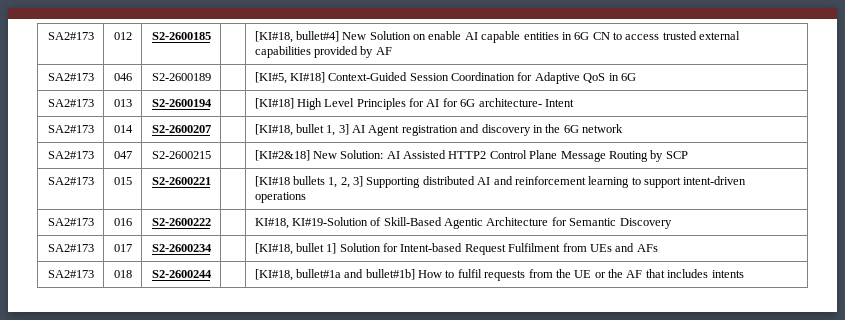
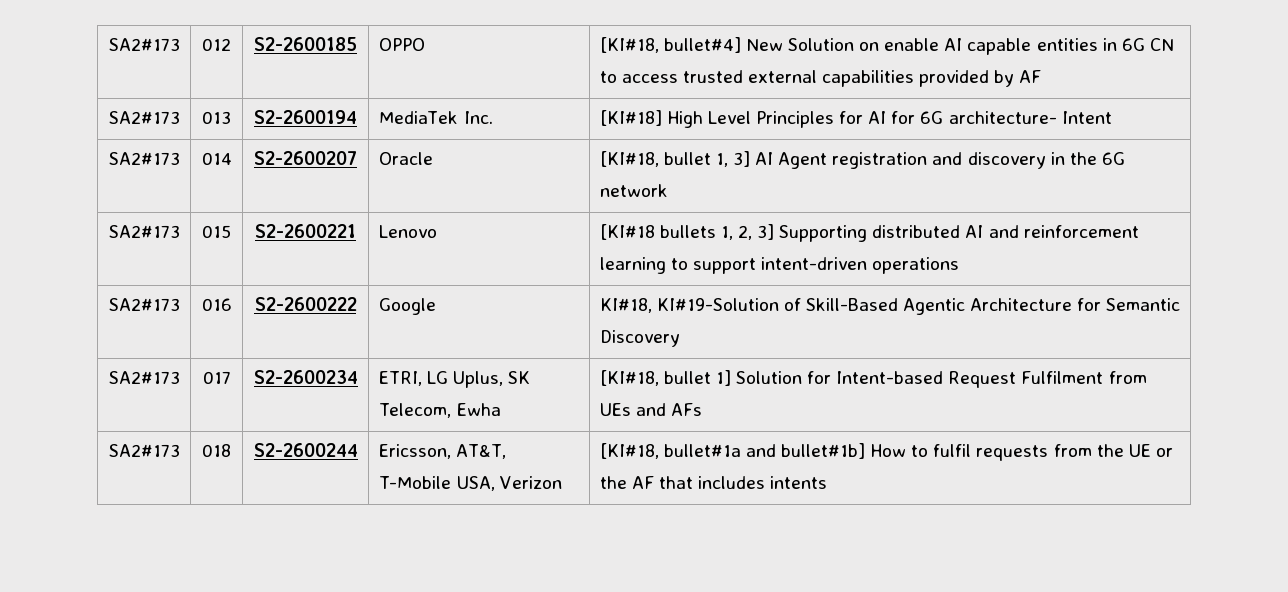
- SA2#173 | 012 | S2-2600185 | | [KI#18, bullet#4] New Solution on enable AI capable entities in 6G CN to access trusted external capabilities provided by AF
+ SA2#173 | 012 | S2-2600185 | OPPO | [KI#18, bullet#4] New Solution on enable AI capable entities in 6G CN to access trusted external capabilities provided by AF
- SA2#173 | 046 | S2-2600189 | | [KI#5, KI#18] Context-Guided Session Coordination for Adaptive QoS in 6G
- SA2#173 | 013 | S2-2600194 | | [KI#18] High Level Principles for AI for 6G architecture- Intent
+ SA2#173 | 013 | S2-2600194 | MediaTek Inc. | [KI#18] High Level Principles for AI for 6G architecture- Intent
- SA2#173 | 014 | S2-2600207 | | [KI#18, bullet 1, 3] AI Agent registration and discovery in the 6G network
+ SA2#173 | 014 | S2-2600207 | Oracle | [KI#18, bullet 1, 3] AI Agent registration and discovery in the 6G network
- SA2#173 | 047 | S2-2600215 | | [KI#2&18] New Solution: AI Assisted HTTP2 Control Plane Message Routing by SCP
- SA2#173 | 015 | S2-2600221 | | [KI#18 bullets 1, 2, 3] Supporting distributed AI and reinforcement learning to support intent-driven operations
+ SA2#173 | 015 | S2-2600221 | Lenovo | [KI#18 bullets 1, 2, 3] Supporting distributed AI and reinforcement learning to support intent-driven operations
- SA2#173 | 016 | S2-2600222 | | KI#18, KI#19-Solution of Skill-Based Agentic Architecture for Semantic Discovery
+ SA2#173 | 016 | S2-2600222 | Google | KI#18, KI#19-Solution of Skill-Based Agentic Architecture for Semantic Discovery
- SA2#173 | 017 | S2-2600234 | | [KI#18, bullet 1] Solution for Intent-based Request Fulfilment from UEs and AFs
+ SA2#173 | 017 | S2-2600234 | ETRI, LG Uplus, SK Telecom, Ewha | [KI#18, bullet 1] Solution for Intent-based Request Fulfilment from UEs and AFs
- SA2#173 | 018 | S2-2600244 | | [KI#18, bullet#1a and bullet#1b] How to fulfil requests from the UE or the AF that includes intents
+ SA2#173 | 018 | S2-2600244 | Ericsson, AT&T, T-Mobile USA, Verizon | [KI#18, bullet#1a and bullet#1b] How to fulfil requests from the UE or the AF that includes intents

